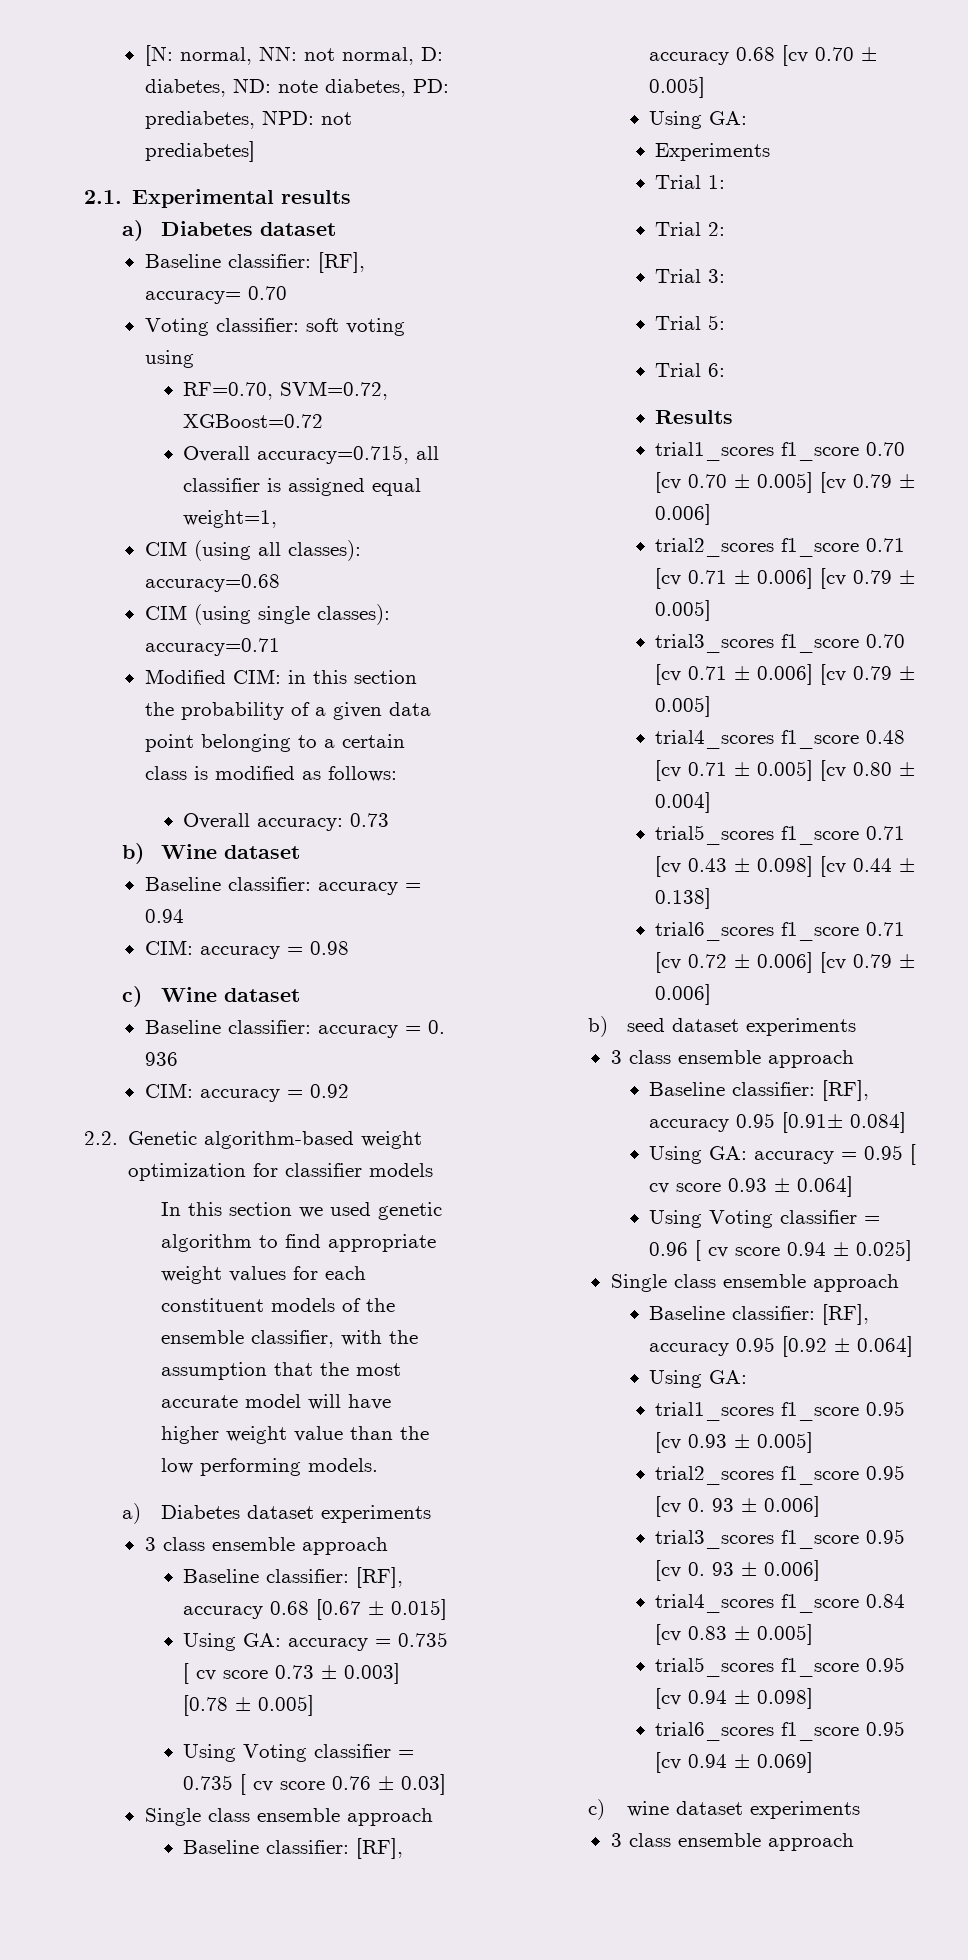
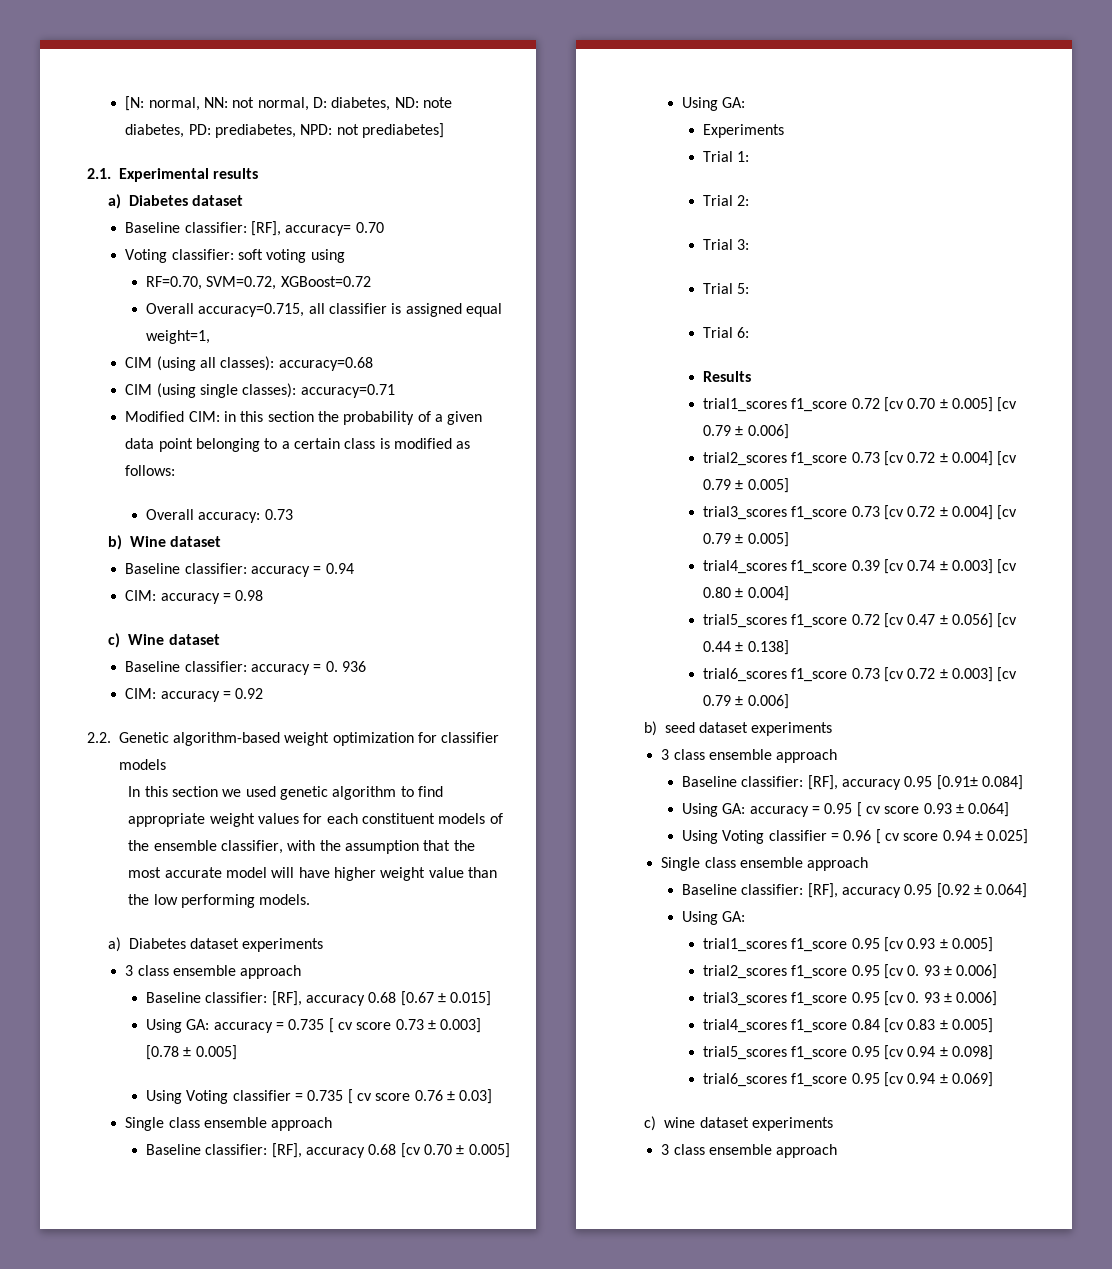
- trial1_scores f1_score 0.70 [cv 0.70 ± 0.005] [cv 0.79 ± 0.006]
+ trial1_scores f1_score 0.72 [cv 0.70 ± 0.005] [cv 0.79 ± 0.006]
- trial2_scores f1_score 0.71 [cv 0.71 ± 0.006] [cv 0.79 ± 0.005]
+ trial2_scores f1_score 0.73 [cv 0.72 ± 0.004] [cv 0.79 ± 0.005]
- trial3_scores f1_score 0.70 [cv 0.71 ± 0.006] [cv 0.79 ± 0.005]
+ trial3_scores f1_score 0.73 [cv 0.72 ± 0.004] [cv 0.79 ± 0.005]
- trial4_scores f1_score 0.48 [cv 0.71 ± 0.005] [cv 0.80 ± 0.004]
+ trial4_scores f1_score 0.39 [cv 0.74 ± 0.003] [cv 0.80 ± 0.004]
- trial5_scores f1_score 0.71 [cv 0.43 ± 0.098] [cv 0.44 ± 0.138]
+ trial5_scores f1_score 0.72 [cv 0.47 ± 0.056] [cv 0.44 ± 0.138]
- trial6_scores f1_score 0.71 [cv 0.72 ± 0.006] [cv 0.79 ± 0.006]
+ trial6_scores f1_score 0.73 [cv 0.72 ± 0.003] [cv 0.79 ± 0.006]

